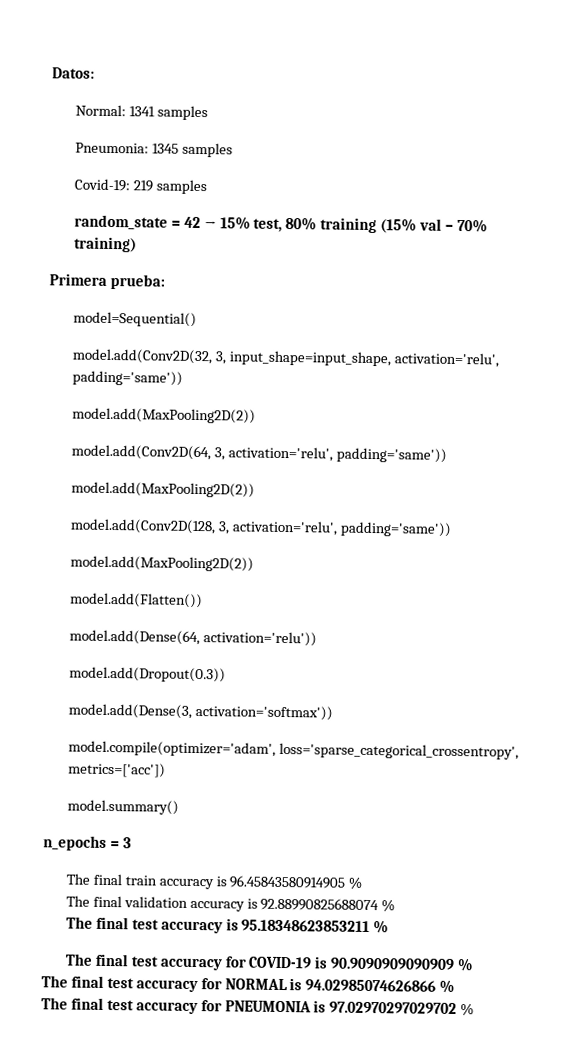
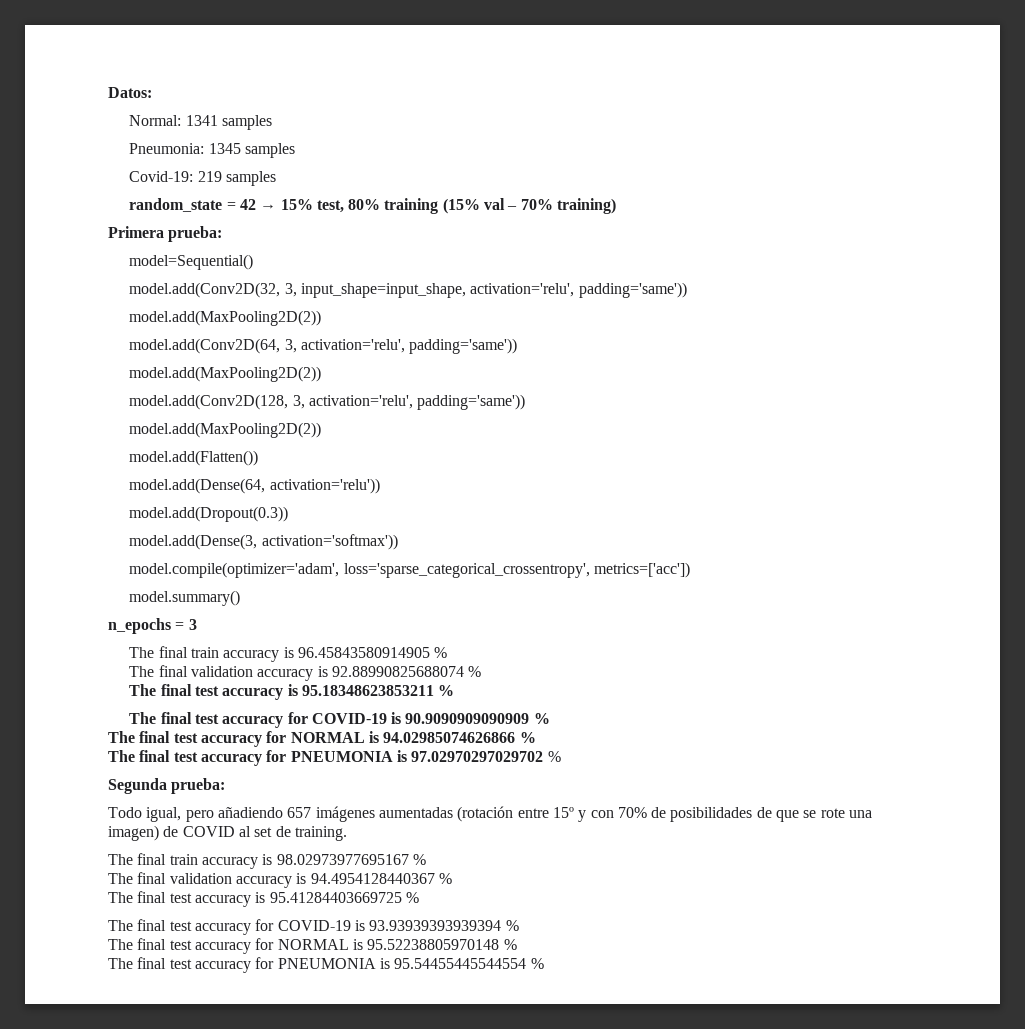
+ Segunda prueba:
+ Todo igual, pero añadiendo 657 imágenes aumentadas (rotación entre 15º y con 70% de posibilidades de que se rote una imagen) de COVID al set de training.
+ The final train accuracy is 98.02973977695167 %
+ The final validation accuracy is 94.4954128440367 %
+ The final test accuracy is 95.41284403669725 %
+ The final test accuracy for COVID-19 is 93.93939393939394 %
+ The final test accuracy for NORMAL is 95.52238805970148 %
+ The final test accuracy for PNEUMONIA is 95.54455445544554 %

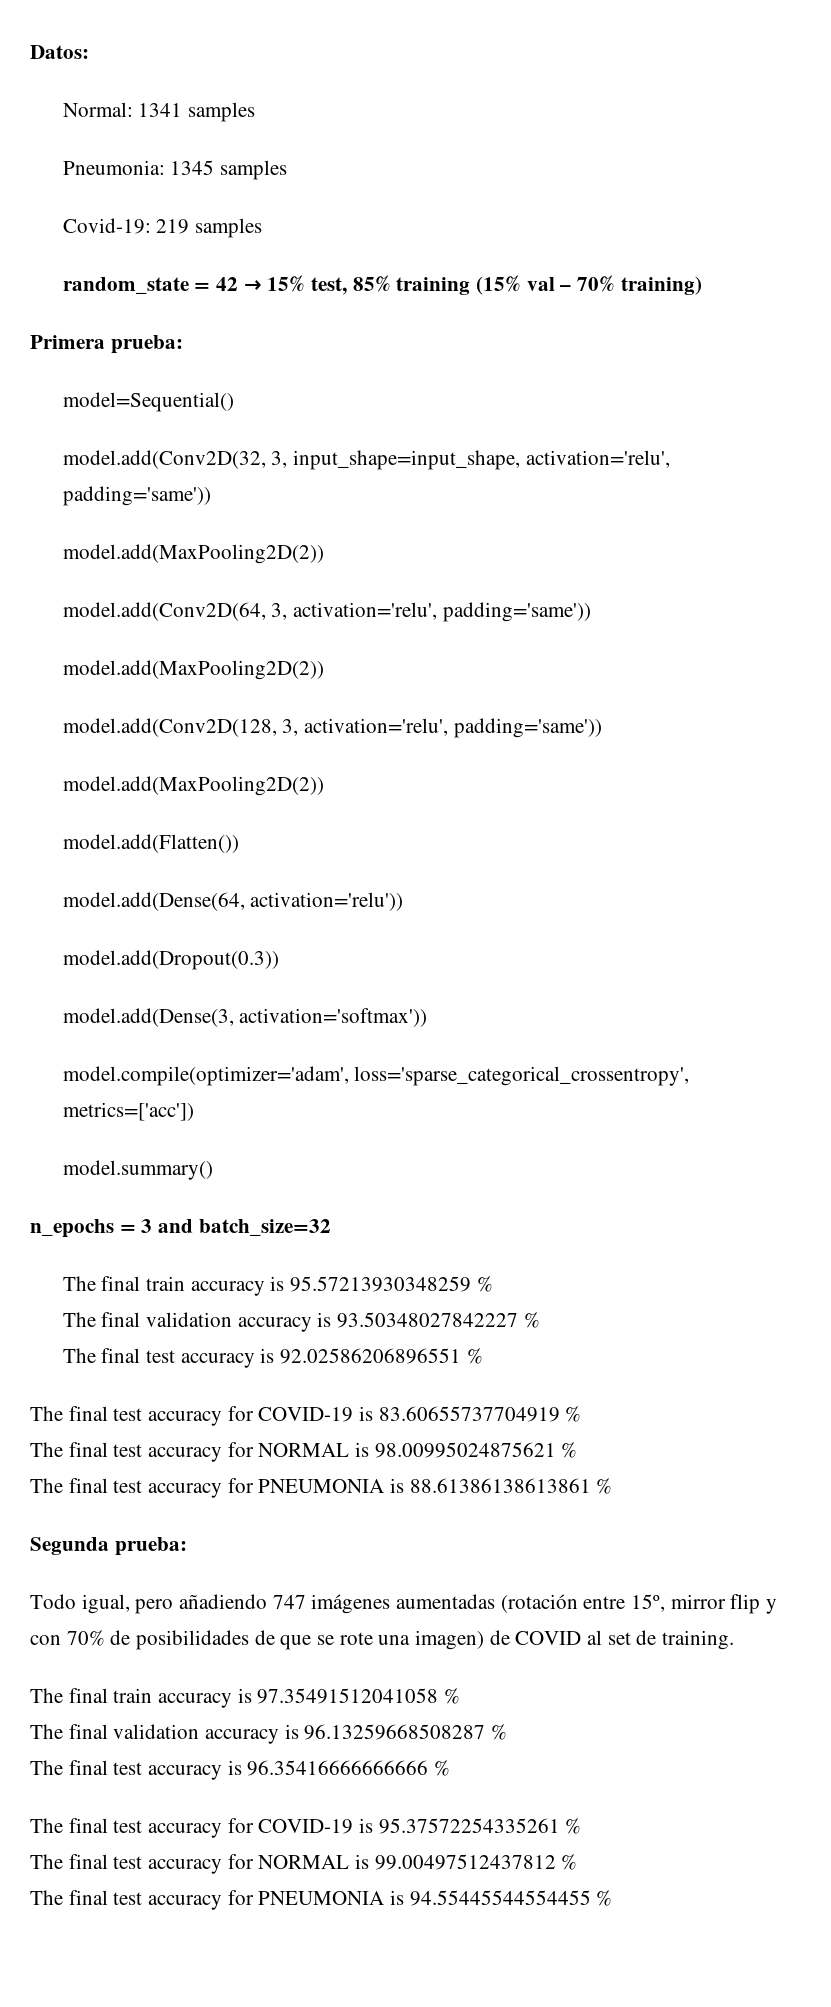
- random_state = 42 → 15% test, 80% training (15% val – 70% training)
+ random_state = 42 → 15% test, 85% training (15% val – 70% training)
- n_epochs = 3
- The final train accuracy is 96.45843580914905 %
- The final validation accuracy is 92.88990825688074 %
- The final test accuracy is 95.18348623853211 %
- The final test accuracy for COVID-19 is 90.9090909090909 %
- The final test accuracy for NORMAL is 94.02985074626866 %
- The final test accuracy for PNEUMONIA is 97.02970297029702 %
+ n_epochs = 3 and batch_size=32
+ The final train accuracy is 95.57213930348259 %
+ The final validation accuracy is 93.50348027842227 %
+ The final test accuracy is 92.02586206896551 %
+ The final test accuracy for COVID-19 is 83.60655737704919 %
+ The final test accuracy for NORMAL is 98.00995024875621 %
+ The final test accuracy for PNEUMONIA is 88.61386138613861 %
- Todo igual, pero añadiendo 657 imágenes aumentadas (rotación entre 15º y con 70% de posibilidades de que se rote una imagen) de COVID al set de training.
+ Todo igual, pero añadiendo 747 imágenes aumentadas (rotación entre 15º, mirror flip y con 70% de posibilidades de que se rote una imagen) de COVID al set de training.
- The final train accuracy is 98.02973977695167 %
- The final validation accuracy is 94.4954128440367 %
- The final test accuracy is 95.41284403669725 %
- The final test accuracy for COVID-19 is 93.93939393939394 %
- The final test accuracy for NORMAL is 95.52238805970148 %
- The final test accuracy for PNEUMONIA is 95.54455445544554 %
+ The final train accuracy is 97.35491512041058 %
+ The final validation accuracy is 96.13259668508287 %
+ The final test accuracy is 96.35416666666666 %
+ The final test accuracy for COVID-19 is 95.37572254335261 %
+ The final test accuracy for NORMAL is 99.00497512437812 %
+ The final test accuracy for PNEUMONIA is 94.55445544554455 %

